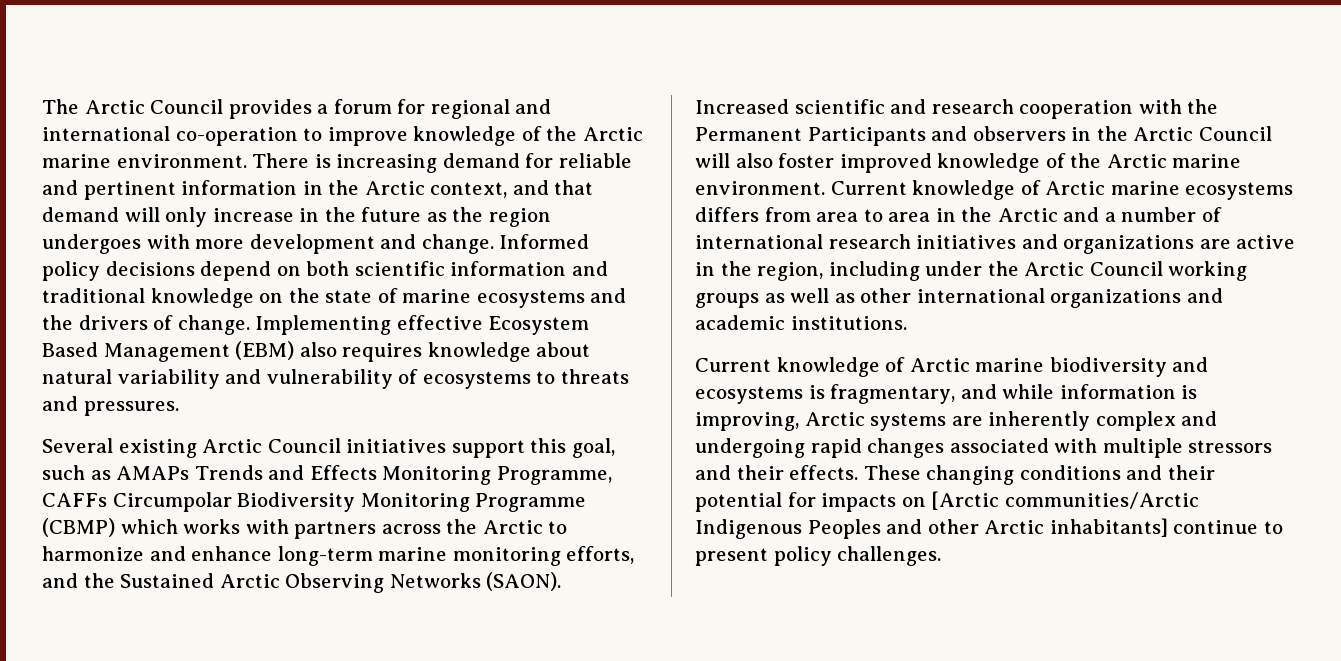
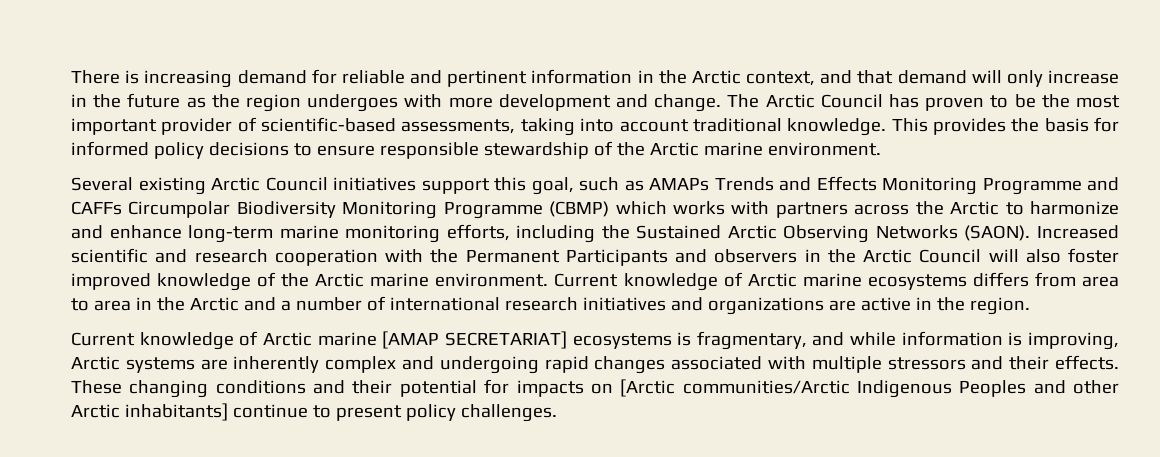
- The Arctic Council provides a forum for regional and international co-operation to improve knowledge of the Arctic marine environment.
- Informed policy decisions depend on both scientific information and traditional knowledge on the state of marine ecosystems and the drivers of change. Implementing effective Ecosystem Based Management (EBM) also requires knowledge about natural variability and vulnerability of ecosystems to threats and pressures.
+ The Arctic Council has proven to be the most important provider of scientific-based assessments, taking into account traditional knowledge. This provides the basis for informed policy decisions to ensure responsible stewardship of the Arctic marine environment.
- Several existing Arctic Council initiatives support this goal, such as AMAPs Trends and Effects Monitoring Programme, CAFFs Circumpolar Biodiversity Monitoring Programme (CBMP) which works with partners across the Arctic to harmonize and enhance long-term marine monitoring efforts, and the Sustained Arctic Observing Networks (SAON).
+ Several existing Arctic Council initiatives support this goal, such as AMAPs Trends and Effects Monitoring Programme and CAFFs Circumpolar Biodiversity Monitoring Programme (CBMP) which works with partners across the Arctic to harmonize and enhance long-term marine monitoring efforts, including the Sustained Arctic Observing Networks (SAON).
- Current knowledge of Arctic marine ecosystems differs from area to area in the Arctic and a number of international research initiatives and organizations are active in the region, including under the Arctic Council working groups as well as other international organizations and academic institutions.
- Current knowledge of Arctic marine biodiversity and ecosystems is fragmentary, and while information is improving, Arctic systems are inherently complex and undergoing rapid changes associated with multiple stressors and their effects.
+ Current knowledge of Arctic marine ecosystems differs from area to area in the Arctic and a number of international research initiatives and organizations are active in the region.
+ Current knowledge of Arctic marine [AMAP SECRETARIAT] ecosystems is fragmentary, and while information is improving, Arctic systems are inherently complex and undergoing rapid changes associated with multiple stressors and their effects.

